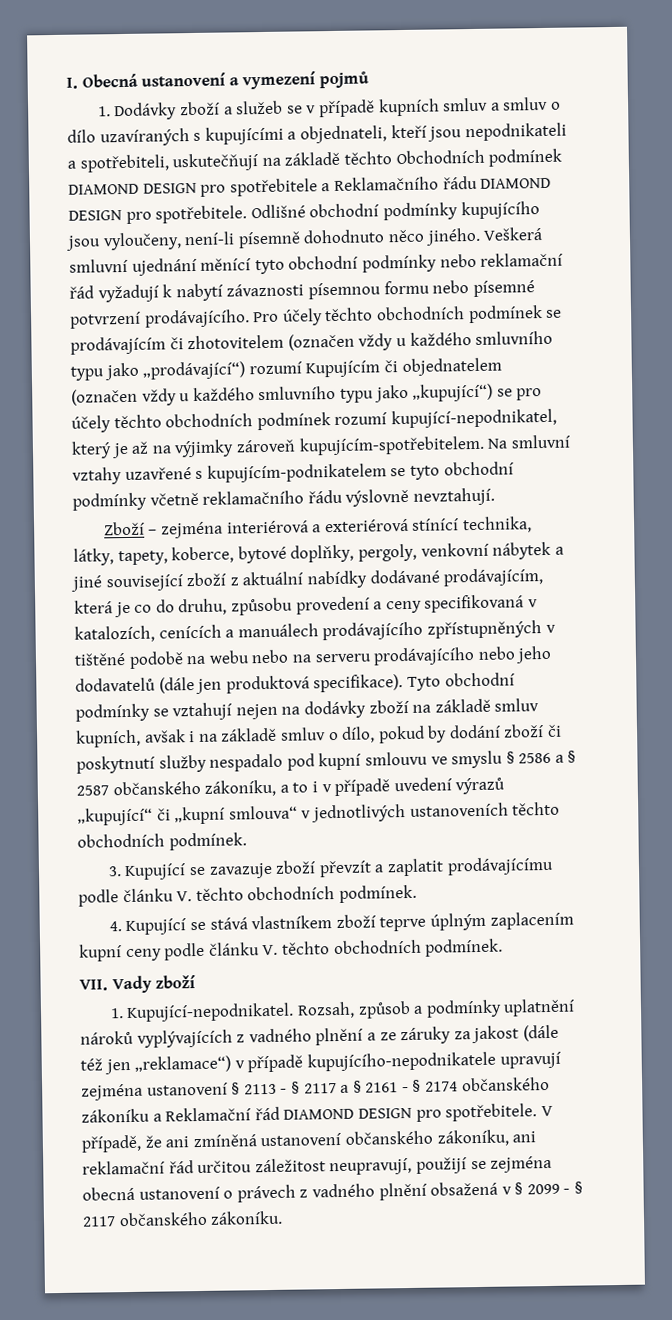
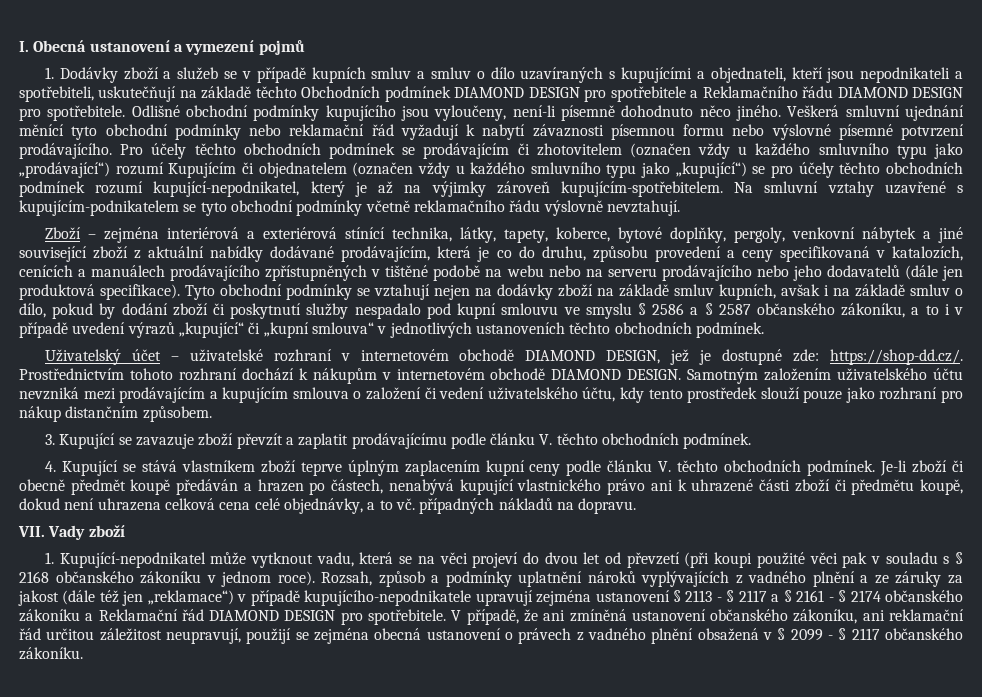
- Veškerá smluvní ujednání měnící tyto obchodní podmínky nebo reklamační řád vyžadují k nabytí závaznosti písemnou formu nebo písemné potvrzení prodávajícího.
+ Veškerá smluvní ujednání měnící tyto obchodní podmínky nebo reklamační řád vyžadují k nabytí závaznosti písemnou formu nebo výslovné písemné potvrzení prodávajícího.
+ Uživatelský účet – uživatelské rozhraní v internetovém obchodě DIAMOND DESIGN, jež je dostupné zde: https://shop-dd.cz/. Prostřednictvím tohoto rozhraní dochází k nákupům v internetovém obchodě DIAMOND DESIGN. Samotným založením uživatelského účtu nevzniká mezi prodávajícím a kupujícím smlouva o založení či vedení uživatelského účtu, kdy tento prostředek slouží pouze jako rozhraní pro nákup distančním způsobem.
- 4. Kupující se stává vlastníkem zboží teprve úplným zaplacením kupní ceny podle článku V. těchto obchodních podmínek.
+ 4. Kupující se stává vlastníkem zboží teprve úplným zaplacením kupní ceny podle článku V. těchto obchodních podmínek. Je-li zboží či obecně předmět koupě předáván a hrazen po částech, nenabývá kupující vlastnického právo ani k uhrazené části zboží či předmětu koupě, dokud není uhrazena celková cena celé objednávky, a to vč. případných nákladů na dopravu.
  VII. Vady zboží
- 1. Kupující-nepodnikatel.
+ 1. Kupující-nepodnikatel může vytknout vadu, která se na věci projeví do dvou let od převzetí (při koupi použité věci pak v souladu s § 2168 občanského zákoníku v jednom roce).

